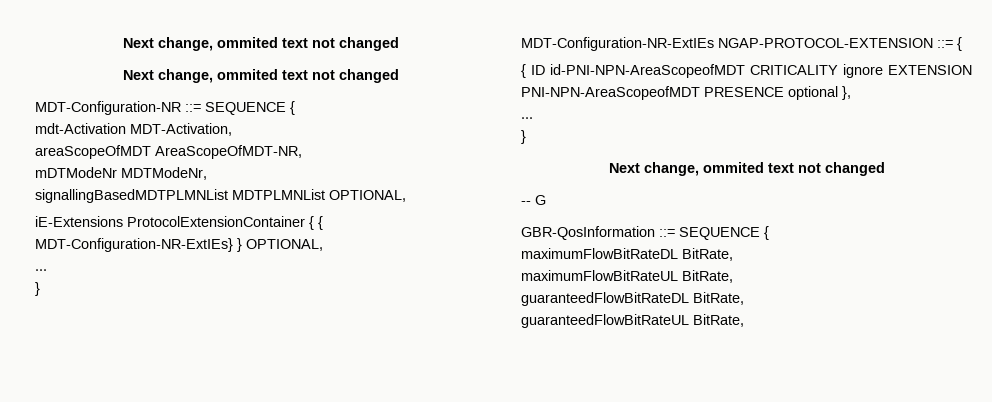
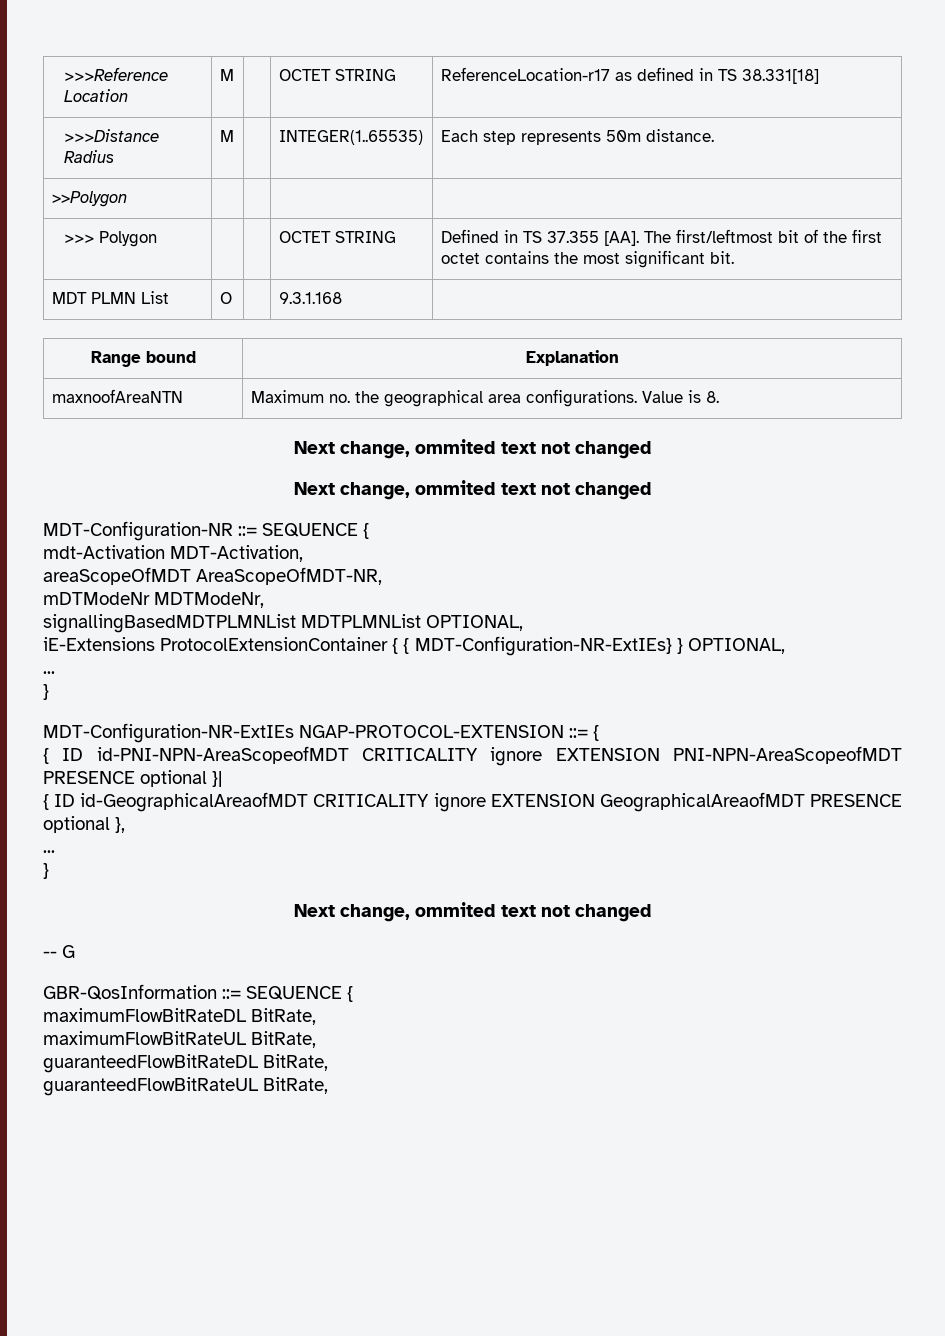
+ >>>Reference Location | M | | OCTET STRING | ReferenceLocation-r17 as defined in TS 38.331[18]
+ >>>Distance Radius | M | | INTEGER(1..65535) | Each step represents 50m distance.
+ >>Polygon | | | |
+ >>> Polygon | | | OCTET STRING | Defined in TS 37.355 [AA]. The first/leftmost bit of the first octet contains the most significant bit.
+ MDT PLMN List | O | | 9.3.1.168 |
+ Range bound | Explanation
+ maxnoofAreaNTN | Maximum no. the geographical area configurations. Value is 8.
- { ID id-PNI-NPN-AreaScopeofMDT CRITICALITY ignore EXTENSION PNI-NPN-AreaScopeofMDT PRESENCE optional },
+ { ID id-PNI-NPN-AreaScopeofMDT CRITICALITY ignore EXTENSION PNI-NPN-AreaScopeofMDT PRESENCE optional }|
+ { ID id-GeographicalAreaofMDT CRITICALITY ignore EXTENSION GeographicalAreaofMDT PRESENCE optional },

